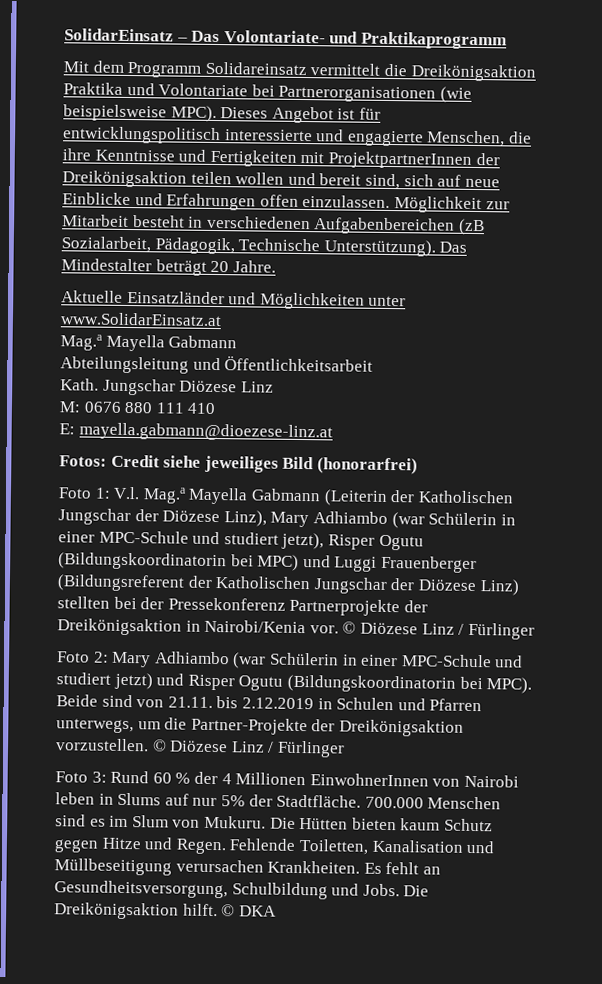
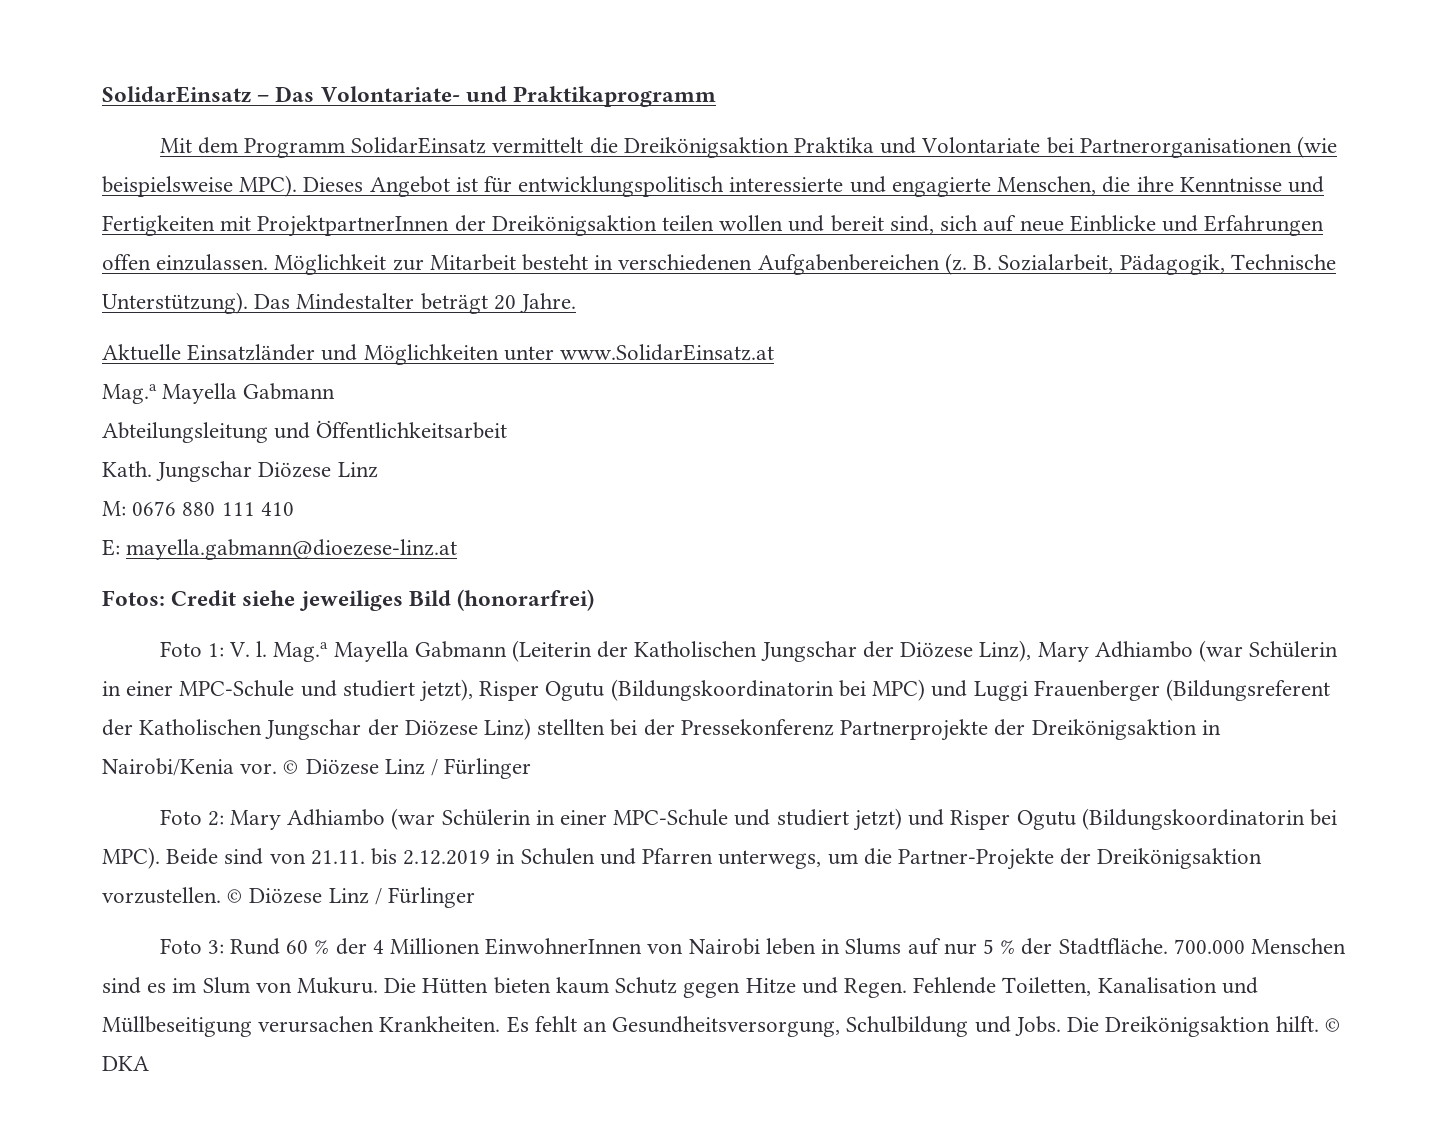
- Mit dem Programm Solidareinsatz vermittelt die Dreikönigsaktion Praktika und Volontariate bei Partnerorganisationen (wie beispielsweise MPC).
+ Mit dem Programm SolidarEinsatz vermittelt die Dreikönigsaktion Praktika und Volontariate bei Partnerorganisationen (wie beispielsweise MPC).
- Möglichkeit zur Mitarbeit besteht in verschiedenen Aufgabenbereichen (zB Sozialarbeit, Pädagogik, Technische Unterstützung).
+ Möglichkeit zur Mitarbeit besteht in verschiedenen Aufgabenbereichen (z. B. Sozialarbeit, Pädagogik, Technische Unterstützung).
- Foto 1: V.l. Mag.a Mayella Gabmann (Leiterin der Katholischen Jungschar der Diözese Linz), Mary Adhiambo (war Schülerin in einer MPC-Schule und studiert jetzt), Risper Ogutu (Bildungskoordinatorin bei MPC) und Luggi Frauenberger (Bildungsreferent der Katholischen Jungschar der Diözese Linz) stellten bei der Pressekonferenz Partnerprojekte der Dreikönigsaktion in Nairobi/Kenia vor.
+ Foto 1: V. l. Mag.a Mayella Gabmann (Leiterin der Katholischen Jungschar der Diözese Linz), Mary Adhiambo (war Schülerin in einer MPC-Schule und studiert jetzt), Risper Ogutu (Bildungskoordinatorin bei MPC) und Luggi Frauenberger (Bildungsreferent der Katholischen Jungschar der Diözese Linz) stellten bei der Pressekonferenz Partnerprojekte der Dreikönigsaktion in Nairobi/Kenia vor.
- Foto 3: Rund 60 % der 4 Millionen EinwohnerInnen von Nairobi leben in Slums auf nur 5% der Stadtfläche.
+ Foto 3: Rund 60 % der 4 Millionen EinwohnerInnen von Nairobi leben in Slums auf nur 5 % der Stadtfläche.

